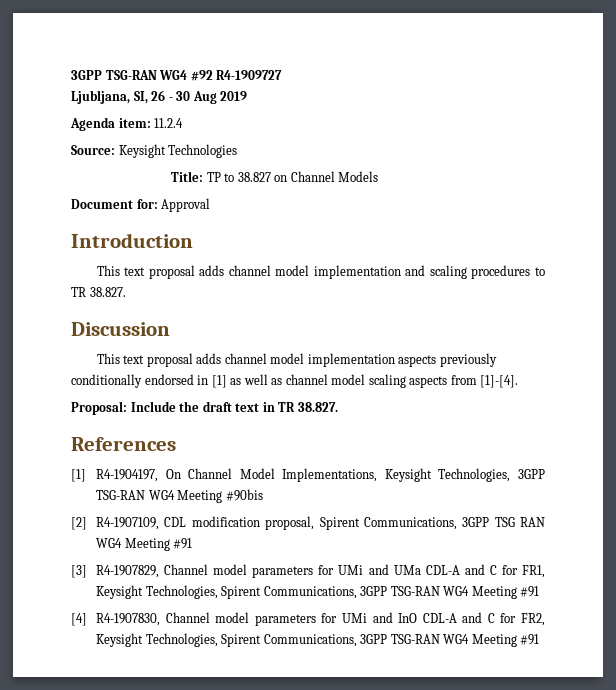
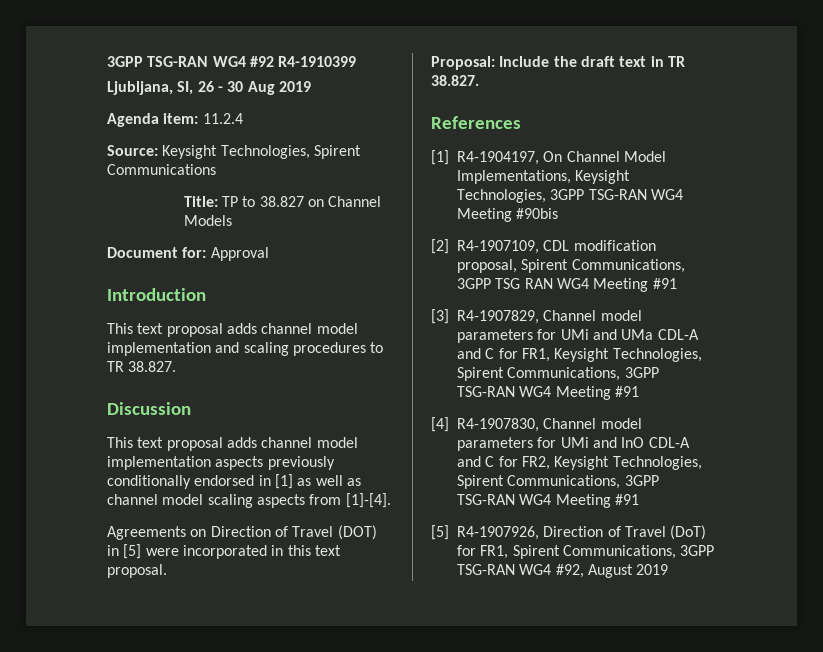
- 3GPP TSG-RAN WG4 #92 R4-1909727
+ 3GPP TSG-RAN WG4 #92 R4-1910399
- Source: Keysight Technologies
+ Source: Keysight Technologies, Spirent Communications
+ Agreements on Direction of Travel (DOT) in [5] were incorporated in this text proposal.
+ [5] R4-1907926, Direction of Travel (DoT) for FR1, Spirent Communications, 3GPP TSG-RAN WG4 #92, August 2019

